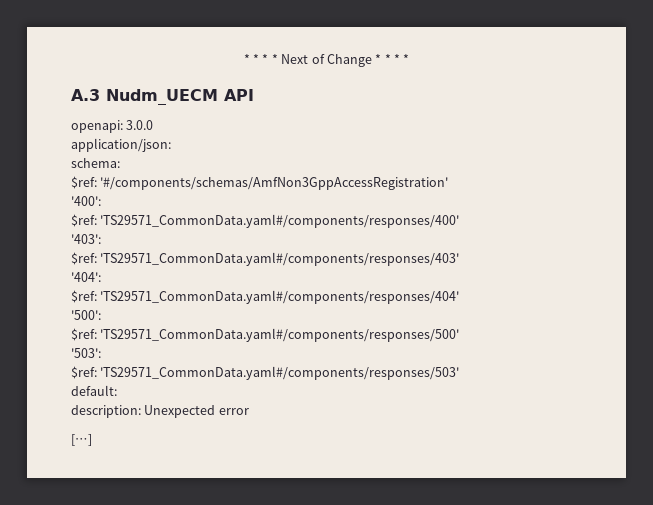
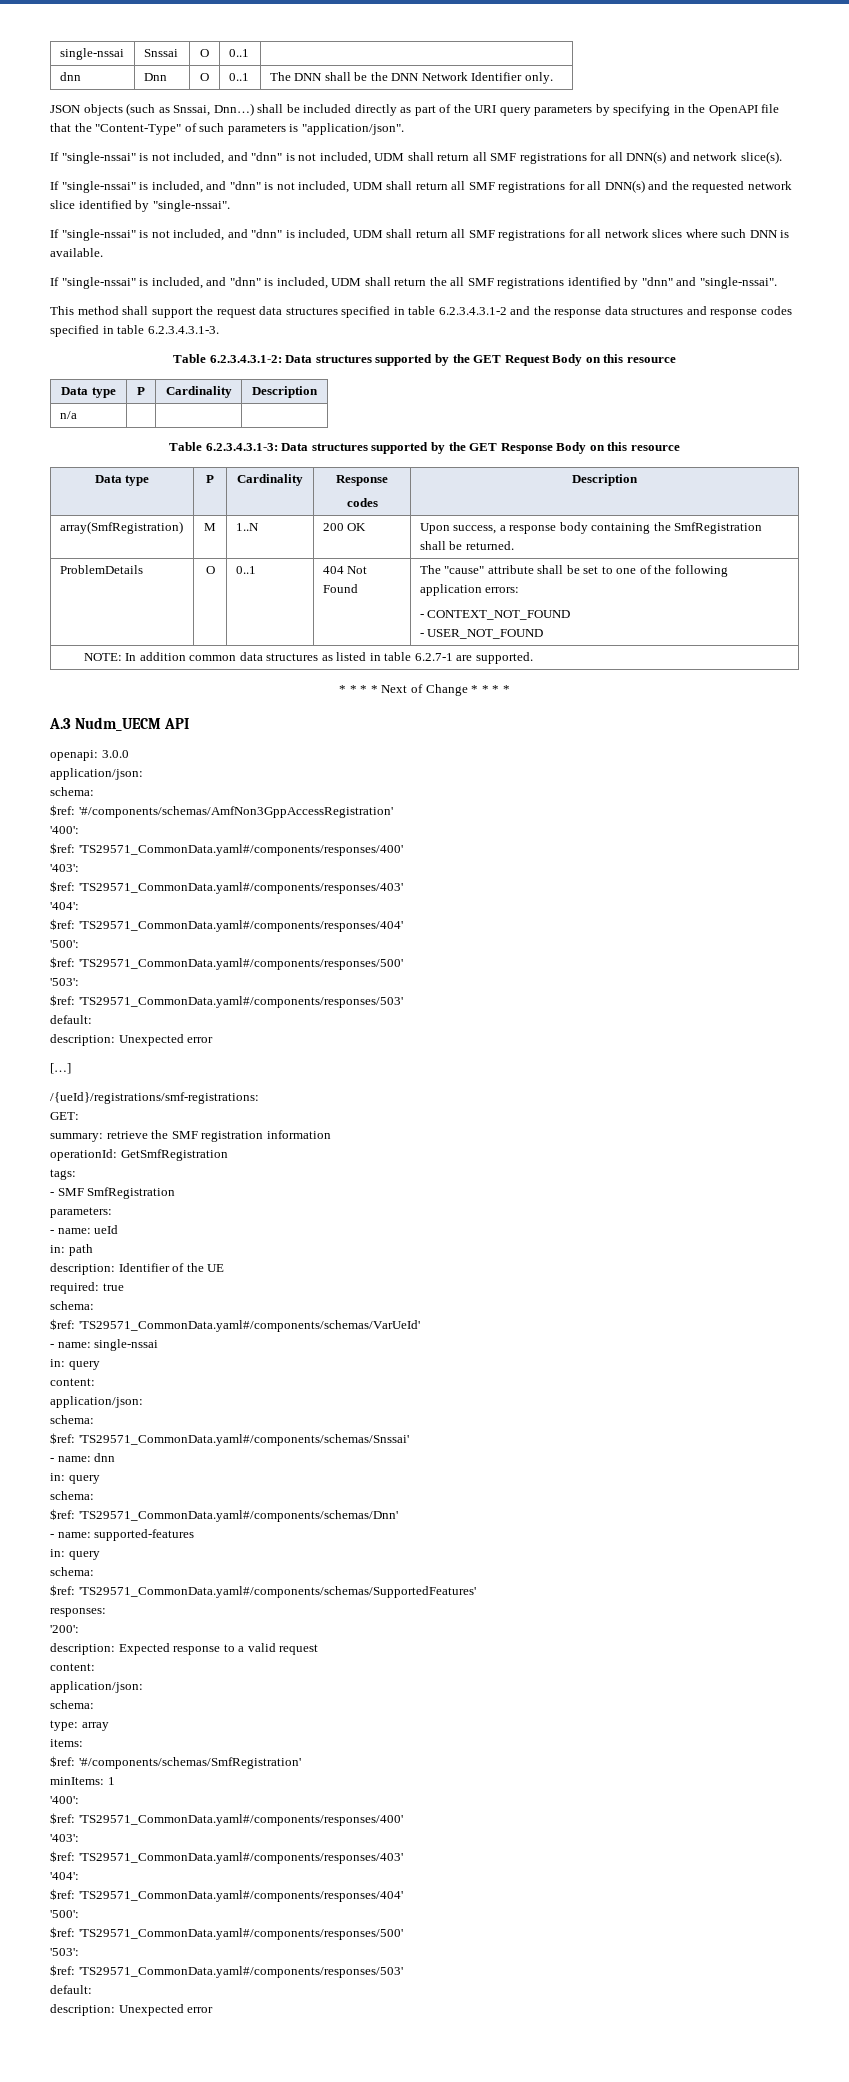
+ single-nssai | Snssai | O | 0..1 |
+ dnn | Dnn | O | 0..1 | The DNN shall be the DNN Network Identifier only.
+ JSON objects (such as Snssai, Dnn…) shall be included directly as part of the URI query parameters by specifying in the OpenAPI file that the "Content-Type" of such parameters is "application/json".
+ If "single-nssai" is not included, and "dnn" is not included, UDM shall return all SMF registrations for all DNN(s) and network slice(s).
+ If "single-nssai" is included, and "dnn" is not included, UDM shall return all SMF registrations for all DNN(s) and the requested network slice identified by "single-nssai".
+ If "single-nssai" is not included, and "dnn" is included, UDM shall return all SMF registrations for all network slices where such DNN is available.
+ If "single-nssai" is included, and "dnn" is included, UDM shall return the all SMF registrations identified by "dnn" and "single-nssai".
+ This method shall support the request data structures specified in table 6.2.3.4.3.1-2 and the response data structures and response codes specified in table 6.2.3.4.3.1-3.
+ Table 6.2.3.4.3.1-2: Data structures supported by the GET Request Body on this resource
+ Data type | P | Cardinality | Description
+ n/a | | |
+ Table 6.2.3.4.3.1-3: Data structures supported by the GET Response Body on this resource
+ Data type | P | Cardinality | Response
+ codes | Description
+ array(SmfRegistration) | M | 1..N | 200 OK | Upon success, a response body containing the SmfRegistration shall be returned.
+ ProblemDetails | O | 0..1 | 404 Not Found | The "cause" attribute shall be set to one of the following application errors:
+ - CONTEXT_NOT_FOUND
+ - USER_NOT_FOUND
+ NOTE: In addition common data structures as listed in table 6.2.7-1 are supported.
+ /{ueId}/registrations/smf-registrations:
+ GET:
+ summary: retrieve the SMF registration information
+ operationId: GetSmfRegistration
+ tags:
+ - SMF SmfRegistration
+ parameters:
+ - name: ueId
+ in: path
+ description: Identifier of the UE
+ required: true
+ schema:
+ $ref: 'TS29571_CommonData.yaml#/components/schemas/VarUeId'
+ - name: single-nssai
+ in: query
+ content:
+ application/json:
+ schema:
+ $ref: 'TS29571_CommonData.yaml#/components/schemas/Snssai'
+ - name: dnn
+ in: query
+ schema:
+ $ref: 'TS29571_CommonData.yaml#/components/schemas/Dnn'
+ - name: supported-features
+ in: query
+ schema:
+ $ref: 'TS29571_CommonData.yaml#/components/schemas/SupportedFeatures'
+ responses:
+ '200':
+ description: Expected response to a valid request
+ content:
+ application/json:
+ schema:
+ type: array
+ items:
+ $ref: '#/components/schemas/SmfRegistration'
+ minItems: 1
+ '400':
+ $ref: 'TS29571_CommonData.yaml#/components/responses/400'
+ '403':
+ $ref: 'TS29571_CommonData.yaml#/components/responses/403'
+ '404':
+ $ref: 'TS29571_CommonData.yaml#/components/responses/404'
+ '500':
+ $ref: 'TS29571_CommonData.yaml#/components/responses/500'
+ '503':
+ $ref: 'TS29571_CommonData.yaml#/components/responses/503'
+ default:
+ description: Unexpected error

